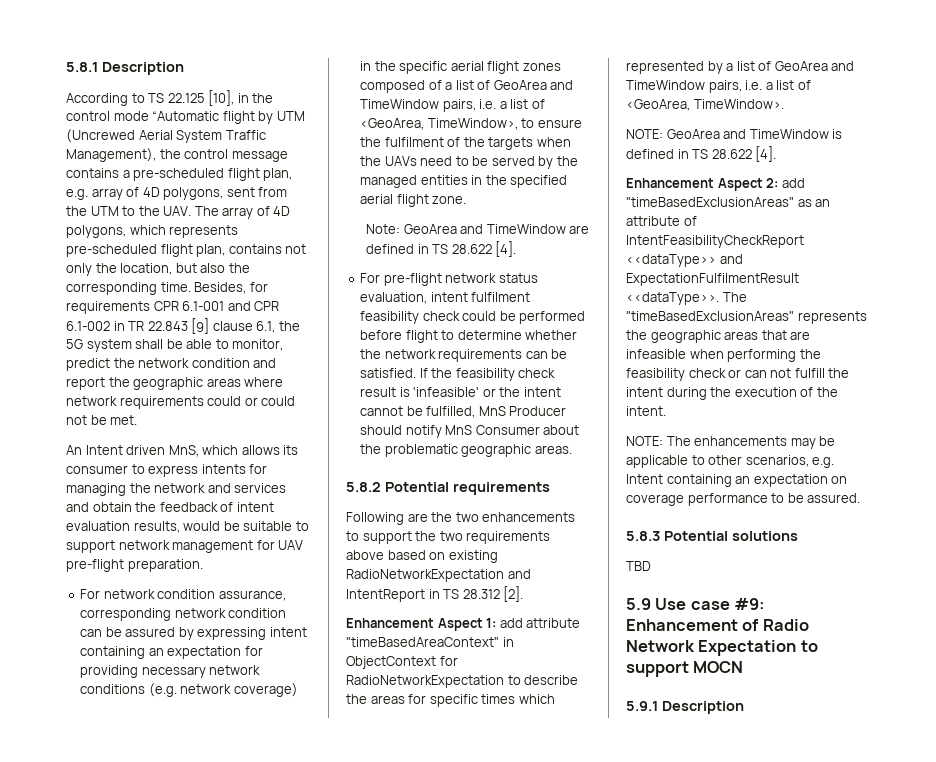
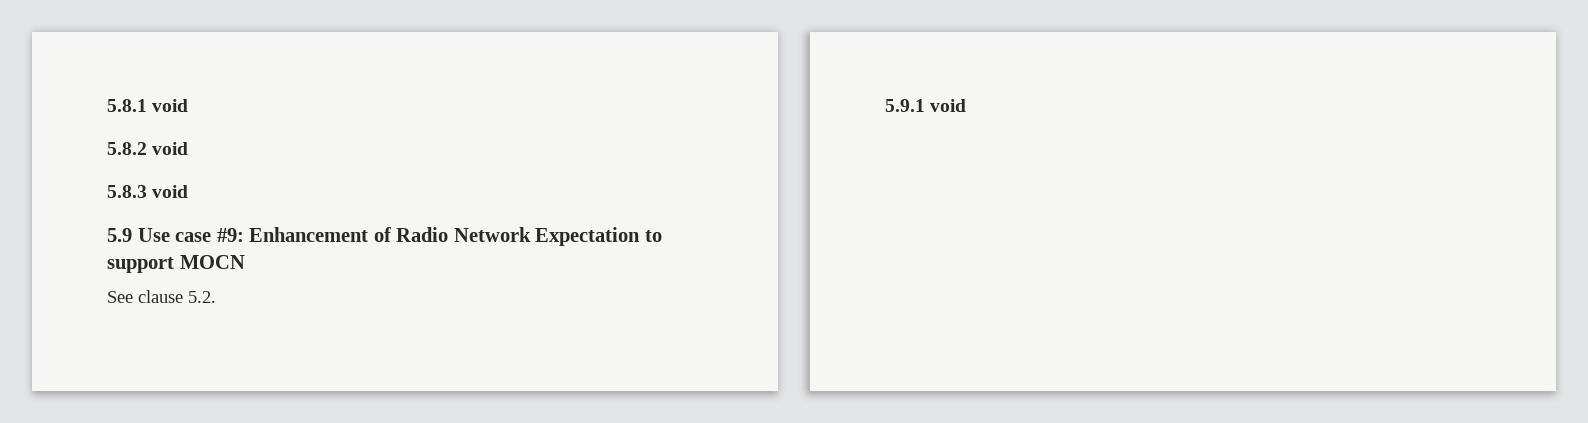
- 5.8.1 Description
- According to TS 22.125 [10], in the control mode “Automatic flight by UTM (Uncrewed Aerial System Traffic Management), the control message contains a pre-scheduled flight plan, e.g. array of 4D polygons, sent from the UTM to the UAV. The array of 4D polygons, which represents pre-scheduled flight plan, contains not only the location, but also the corresponding time. Besides, for requirements CPR 6.1-001 and CPR 6.1-002 in TR 22.843 [9] clause 6.1, the 5G system shall be able to monitor, predict the network condition and report the geographic areas where network requirements could or could not be met.
- An Intent driven MnS, which allows its consumer to express intents for managing the network and services and obtain the feedback of intent evaluation results, would be suitable to support network management for UAV pre-flight preparation.
- For network condition assurance, corresponding network condition can be assured by expressing intent containing an expectation for providing necessary network conditions (e.g. network coverage) in the specific aerial flight zones composed of a list of GeoArea and TimeWindow pairs, i.e. a list of <GeoArea, TimeWindow>, to ensure the fulfilment of the targets when the UAVs need to be served by the managed entities in the specified aerial flight zone.
- Note: GeoArea and TimeWindow are defined in TS 28.622 [4].
- For pre-flight network status evaluation, intent fulfilment feasibility check could be performed before flight to determine whether the network requirements can be satisfied. If the feasibility check result is 'infeasible' or the intent cannot be fulfilled, MnS Producer should notify MnS Consumer about the problematic geographic areas.
- 5.8.2 Potential requirements
- Following are the two enhancements to support the two requirements above based on existing RadioNetworkExpectation and IntentReport in TS 28.312 [2].
- Enhancement Aspect 1: add attribute "timeBasedAreaContext" in ObjectContext for RadioNetworkExpectation to describe the areas for specific times which represented by a list of GeoArea and TimeWindow pairs, i.e. a list of <GeoArea, TimeWindow>.
- NOTE: GeoArea and TimeWindow is defined in TS 28.622 [4].
- Enhancement Aspect 2: add "timeBasedExclusionAreas" as an attribute of IntentFeasibilityCheckReport <<dataType>> and ExpectationFulfilmentResult <<dataType>>. The "timeBasedExclusionAreas" represents the geographic areas that are infeasible when performing the feasibility check or can not fulfill the intent during the execution of the intent.
- NOTE: The enhancements may be applicable to other scenarios, e.g. Intent containing an expectation on coverage performance to be assured.
- 5.8.3 Potential solutions
- TBD
+ 5.8.1 void
+ 5.8.2 void
+ 5.8.3 void
+ See clause 5.2.
- 5.9.1 Description
+ 5.9.1 void

